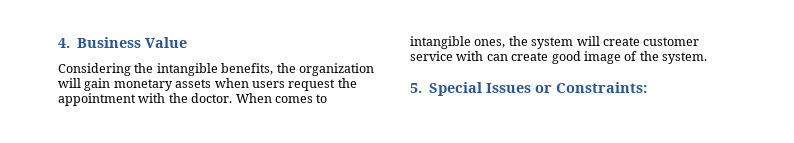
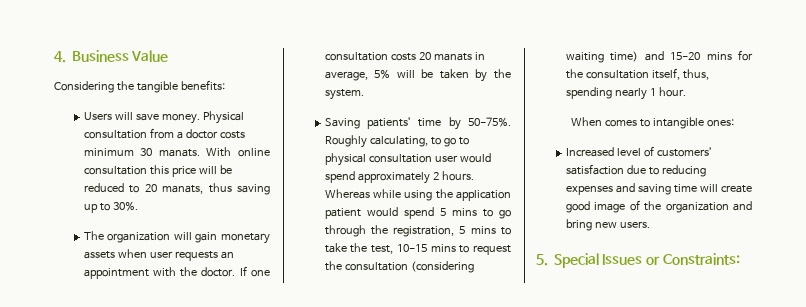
- Considering the intangible benefits, the organization will gain monetary assets when users request the appointment with the doctor.
+ Considering the tangible benefits:
+ Users will save money. Physical consultation from a doctor costs minimum 30 manats. With online consultation this price will be reduced to 20 manats, thus saving up to 30%.
+ The organization will gain monetary assets when user requests an appointment with the doctor.
- When comes to intangible ones, the system will create customer service with can create good image of the system.
+ If one consultation costs 20 manats in average, 5% will be taken by the system.
+ Saving patients’ time by 50-75%. Roughly calculating, to go to physical consultation user would spend approximately 2 hours. Whereas while using the application patient would spend 5 mins to go through the registration, 5 mins to take the test, 10-15 mins to request the consultation (considering waiting time) and 15-20 mins for the consultation itself, thus, spending nearly 1 hour.
+ When comes to intangible ones:
+ Increased level of customers’ satisfaction due to reducing expenses and saving time will create good image of the organization and bring new users.

